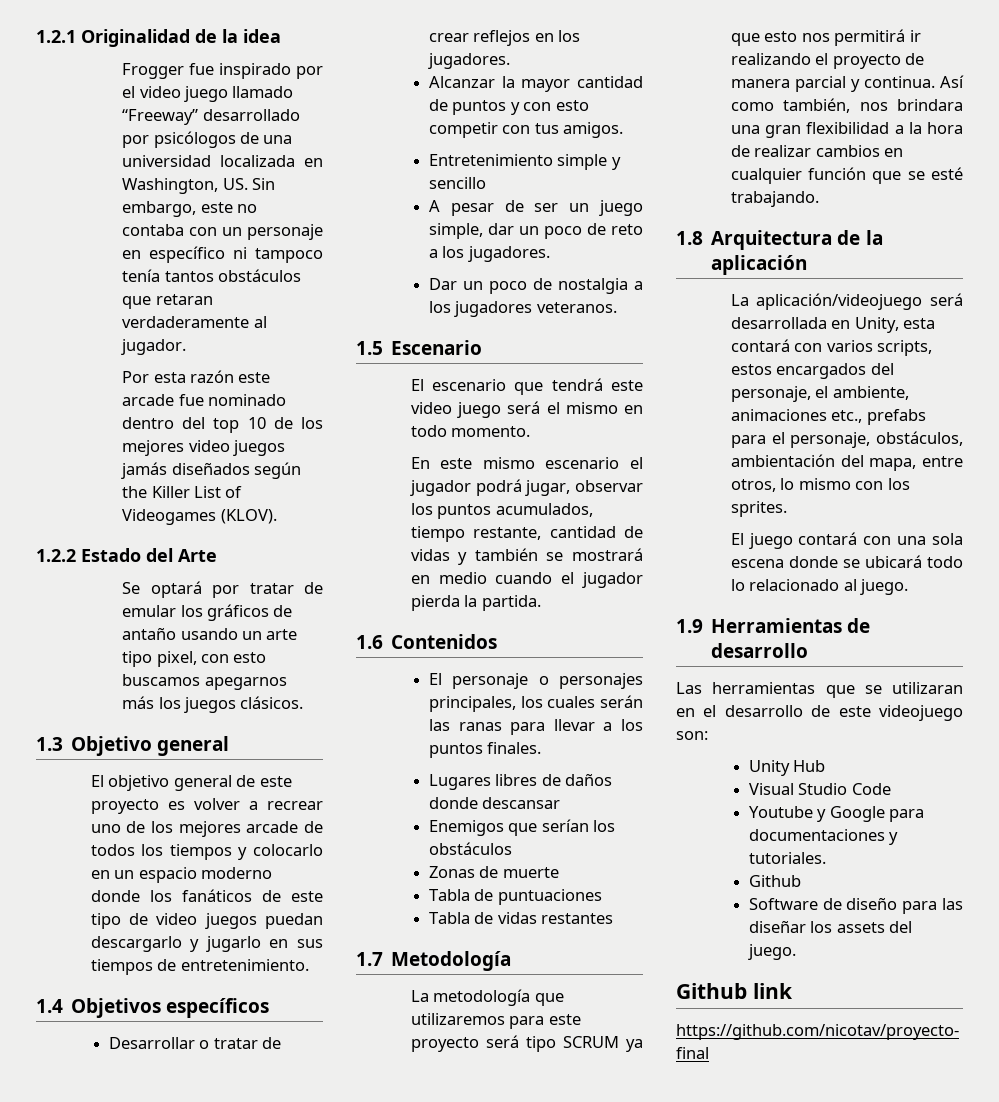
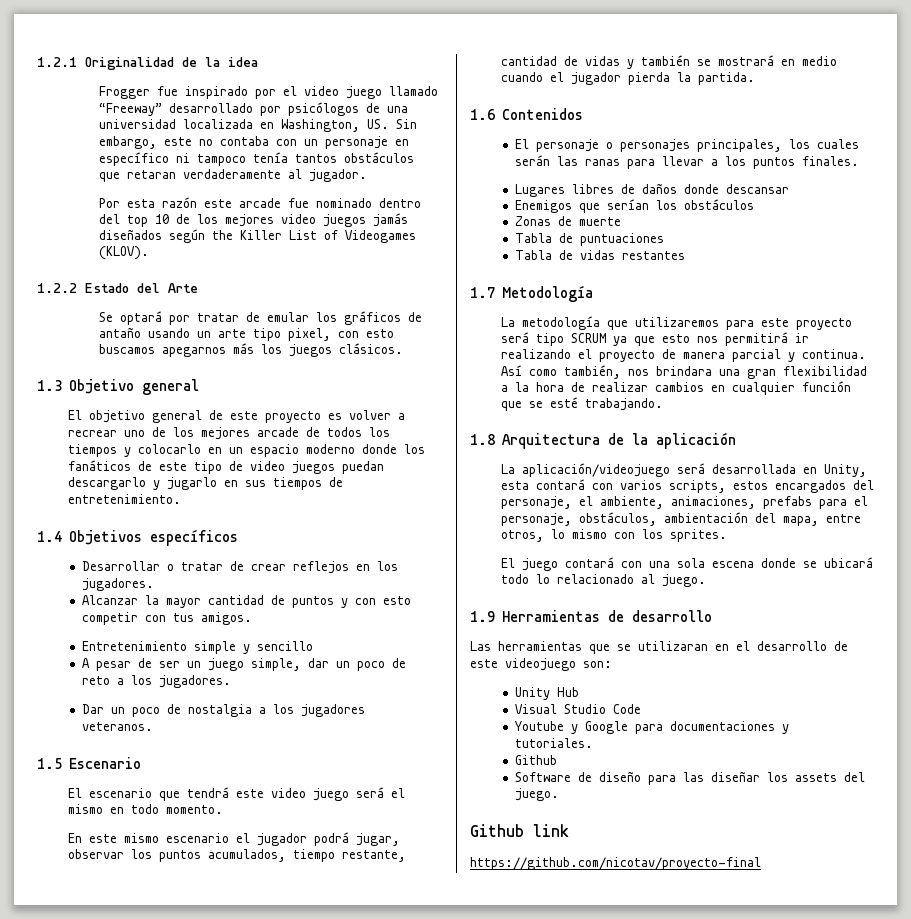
- La aplicación/videojuego será desarrollada en Unity, esta contará con varios scripts, estos encargados del personaje, el ambiente, animaciones etc., prefabs para el personaje, obstáculos, ambientación del mapa, entre otros, lo mismo con los sprites.
+ La aplicación/videojuego será desarrollada en Unity, esta contará con varios scripts, estos encargados del personaje, el ambiente, animaciones, prefabs para el personaje, obstáculos, ambientación del mapa, entre otros, lo mismo con los sprites.

